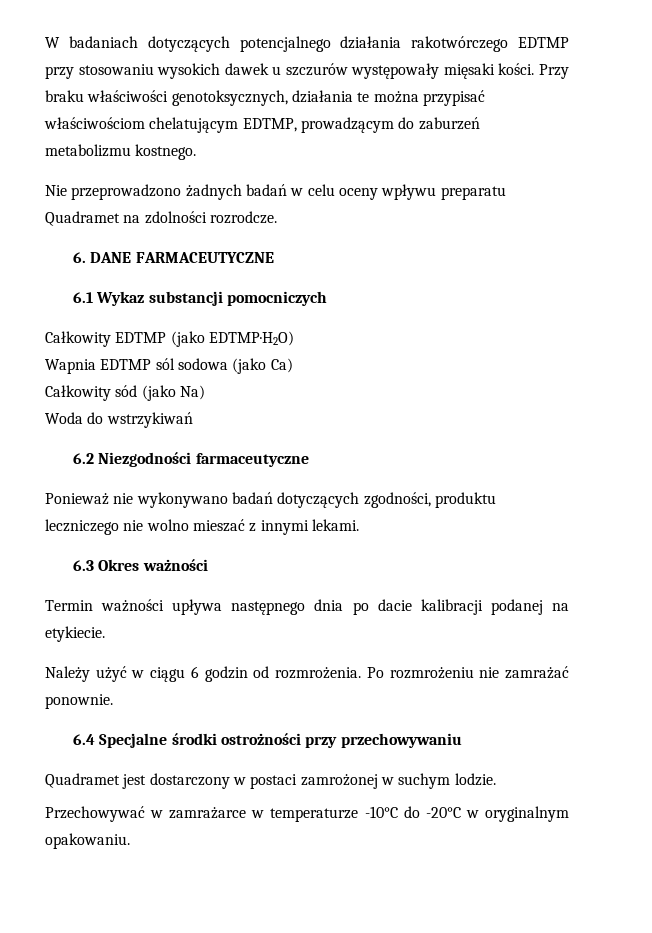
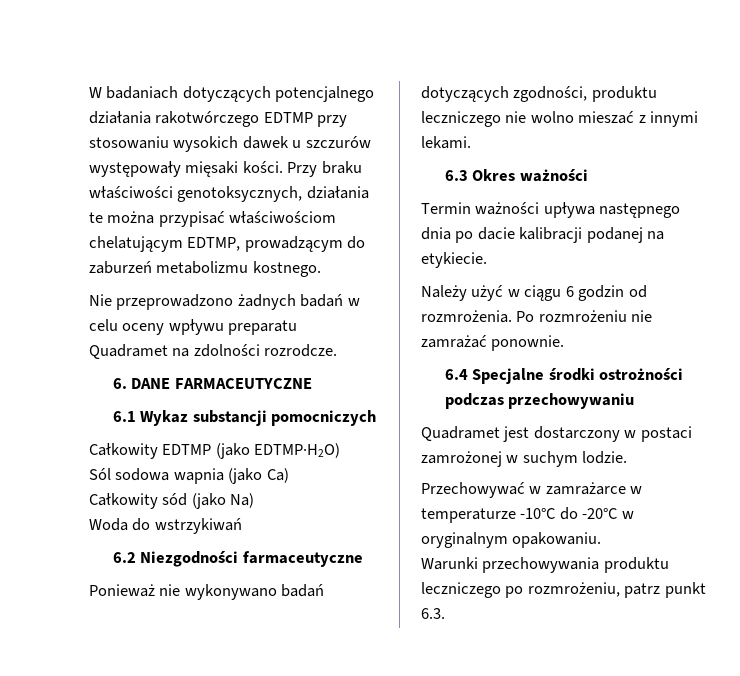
- Wapnia EDTMP sól sodowa (jako Ca)
+ Sól sodowa wapnia (jako Ca)
- 6.4 Specjalne środki ostrożności przy przechowywaniu
+ 6.4 Specjalne środki ostrożności podczas przechowywaniu
+ Warunki przechowywania produktu leczniczego po rozmrożeniu, patrz punkt 6.3.

